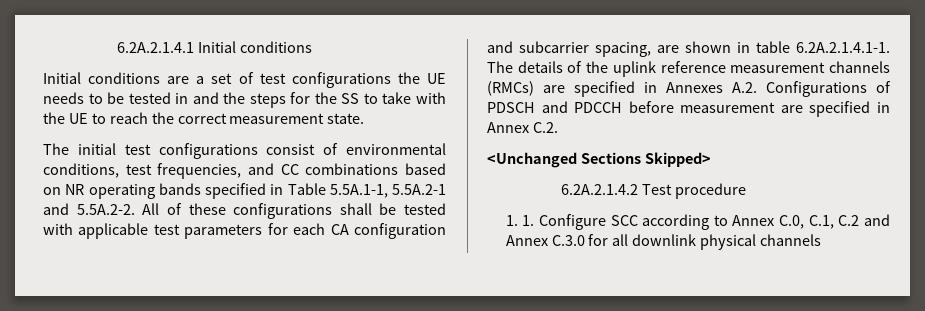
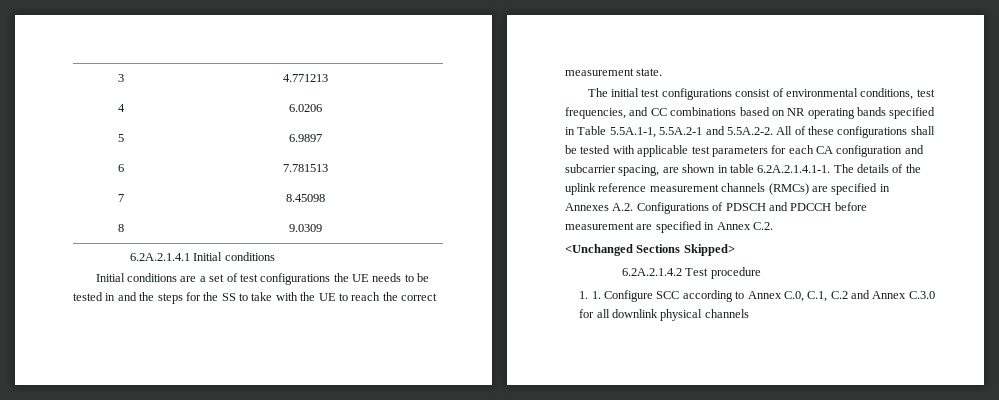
+ 3 | 4.771213
+ 4 | 6.0206
+ 5 | 6.9897
+ 6 | 7.781513
+ 7 | 8.45098
+ 8 | 9.0309

